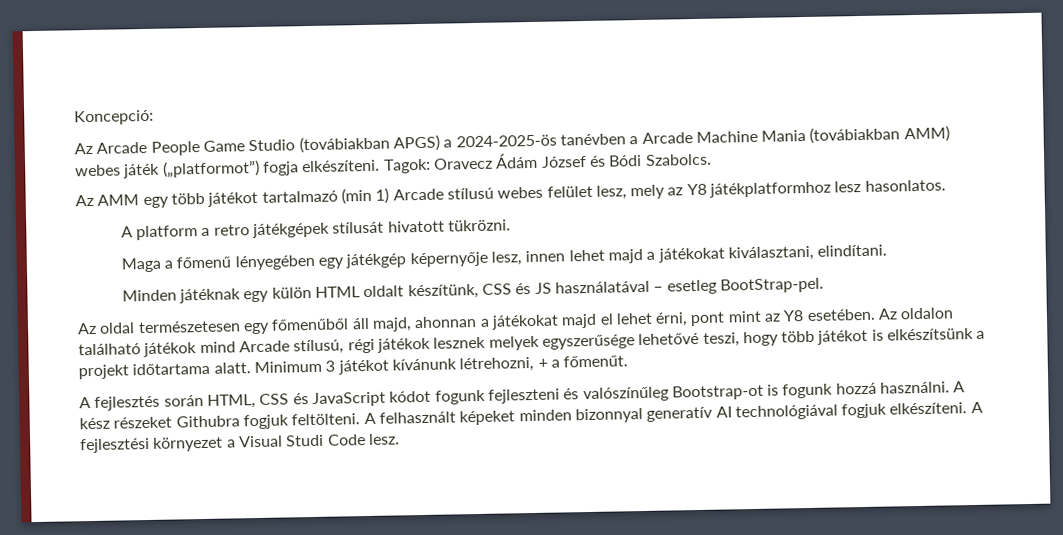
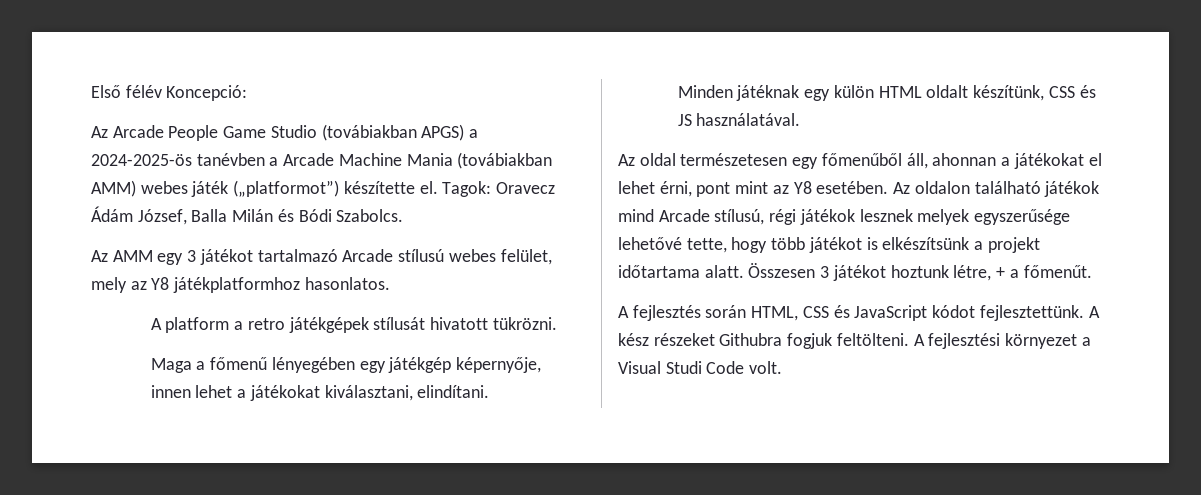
- Koncepció:
+ Első félév Koncepció:
- Az Arcade People Game Studio (továbiakban APGS) a 2024-2025-ös tanévben a Arcade Machine Mania (továbiakban AMM) webes játék („platformot”) fogja elkészíteni.
+ Az Arcade People Game Studio (továbiakban APGS) a 2024-2025-ös tanévben a Arcade Machine Mania (továbiakban AMM) webes játék („platformot”) készítette el.
- Tagok: Oravecz Ádám József és Bódi Szabolcs.
+ Tagok: Oravecz Ádám József, Balla Milán és Bódi Szabolcs.
- Az AMM egy több játékot tartalmazó (min 1) Arcade stílusú webes felület lesz, mely az Y8 játékplatformhoz lesz hasonlatos.
+ Az AMM egy 3 játékot tartalmazó Arcade stílusú webes felület, mely az Y8 játékplatformhoz hasonlatos.
- Maga a főmenű lényegében egy játékgép képernyője lesz, innen lehet majd a játékokat kiválasztani, elindítani.
+ Maga a főmenű lényegében egy játékgép képernyője, innen lehet a játékokat kiválasztani, elindítani.
- Minden játéknak egy külön HTML oldalt készítünk, CSS és JS használatával – esetleg BootStrap-pel.
+ Minden játéknak egy külön HTML oldalt készítünk, CSS és JS használatával.
- Az oldal természetesen egy főmenűből áll majd, ahonnan a játékokat majd el lehet érni, pont mint az Y8 esetében.
+ Az oldal természetesen egy főmenűből áll, ahonnan a játékokat el lehet érni, pont mint az Y8 esetében.
- Az oldalon található játékok mind Arcade stílusú, régi játékok lesznek melyek egyszerűsége lehetővé teszi, hogy több játékot is elkészítsünk a projekt időtartama alatt.
+ Az oldalon található játékok mind Arcade stílusú, régi játékok lesznek melyek egyszerűsége lehetővé tette, hogy több játékot is elkészítsünk a projekt időtartama alatt.
- Minimum 3 játékot kívánunk létrehozni, + a főmenűt.
+ Összesen 3 játékot hoztunk létre, + a főmenűt.
- A fejlesztés során HTML, CSS és JavaScript kódot fogunk fejleszteni és valószínűleg Bootstrap-ot is fogunk hozzá használni.
+ A fejlesztés során HTML, CSS és JavaScript kódot fejlesztettünk.
- A felhasznált képeket minden bizonnyal generatív AI technológiával fogjuk elkészíteni. A fejlesztési környezet a Visual Studi Code lesz.
+ A fejlesztési környezet a Visual Studi Code volt.

